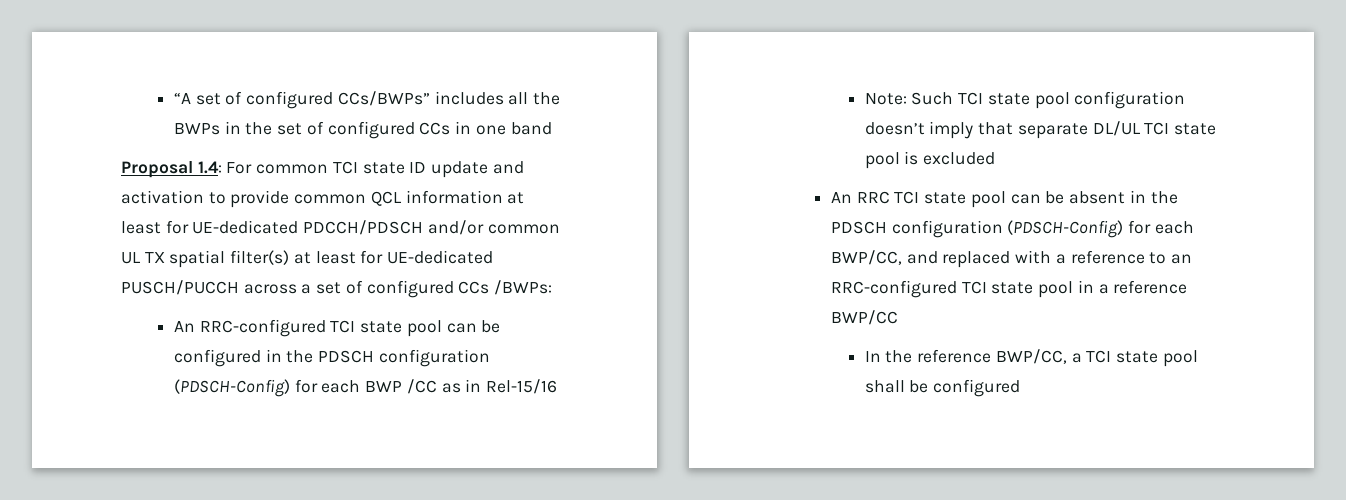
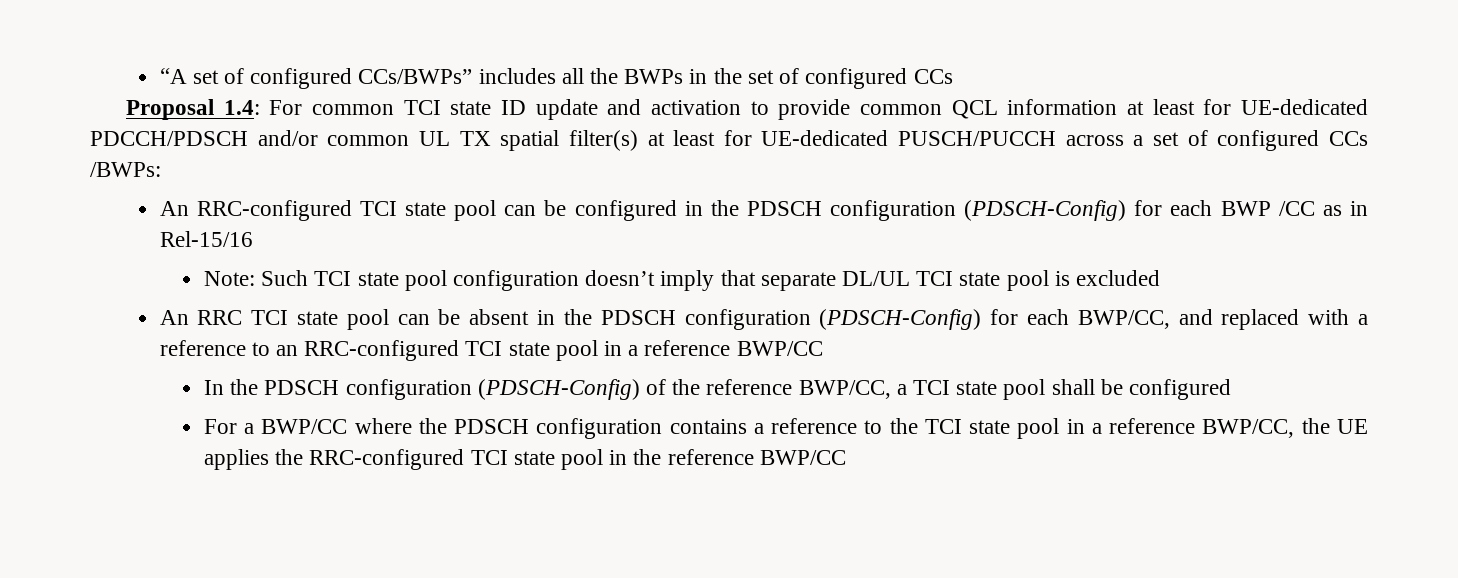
- “A set of configured CCs/BWPs” includes all the BWPs in the set of configured CCs in one band
+ “A set of configured CCs/BWPs” includes all the BWPs in the set of configured CCs
- In the reference BWP/CC, a TCI state pool shall be configured
+ In the PDSCH configuration (PDSCH-Config) of the reference BWP/CC, a TCI state pool shall be configured
+ For a BWP/CC where the PDSCH configuration contains a reference to the TCI state pool in a reference BWP/CC, the UE applies the RRC-configured TCI state pool in the reference BWP/CC

